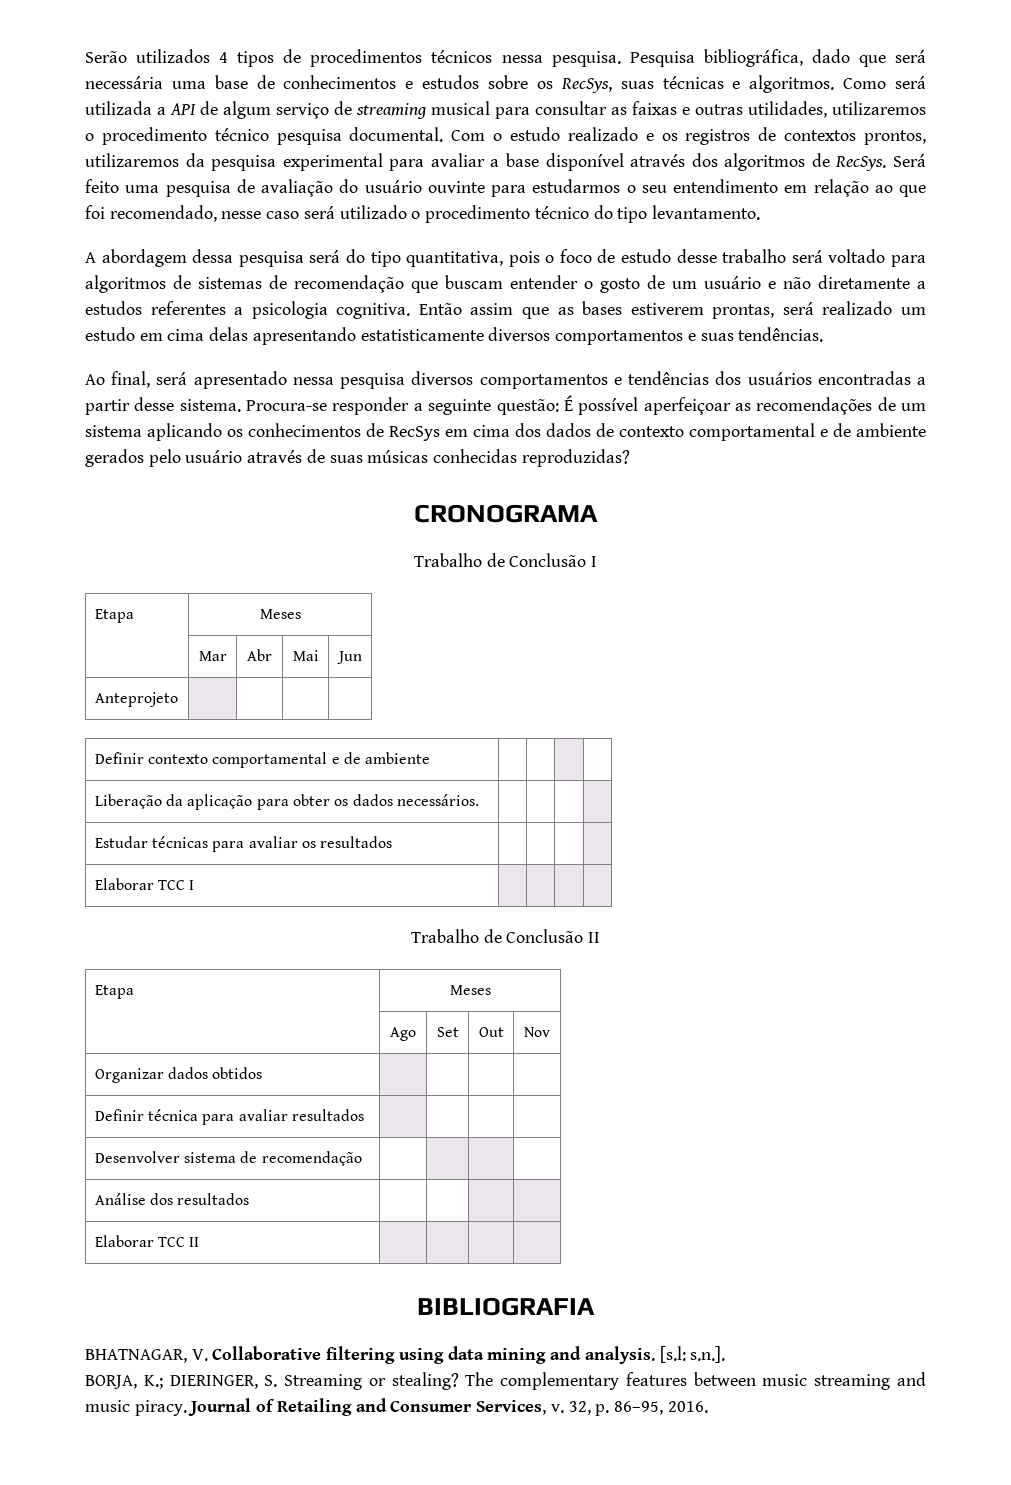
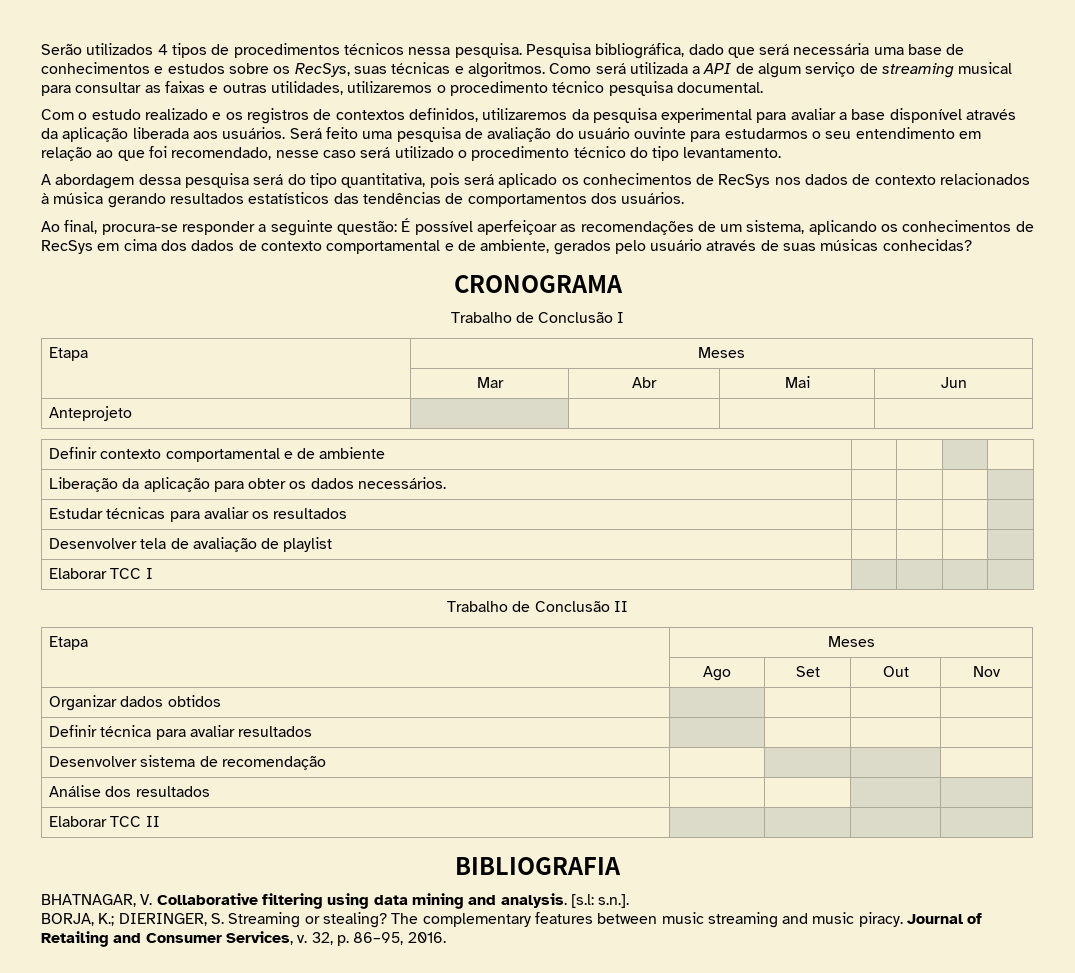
- Como será utilizada a API de algum serviço de streaming musical para consultar as faixas e outras utilidades, utilizaremos o procedimento técnico pesquisa documental. Com o estudo realizado e os registros de contextos prontos, utilizaremos da pesquisa experimental para avaliar a base disponível através dos algoritmos de RecSys.
+ Como será utilizada a API de algum serviço de streaming musical para consultar as faixas e outras utilidades, utilizaremos o procedimento técnico pesquisa documental.
+ Com o estudo realizado e os registros de contextos definidos, utilizaremos da pesquisa experimental para avaliar a base disponível através da aplicação liberada aos usuários.
- A abordagem dessa pesquisa será do tipo quantitativa, pois o foco de estudo desse trabalho será voltado para algoritmos de sistemas de recomendação que buscam entender o gosto de um usuário e não diretamente a estudos referentes a psicologia cognitiva. Então assim que as bases estiverem prontas, será realizado um estudo em cima delas apresentando estatisticamente diversos comportamentos e suas tendências.
- Ao final, será apresentado nessa pesquisa diversos comportamentos e tendências dos usuários encontradas a partir desse sistema. Procura-se responder a seguinte questão: É possível aperfeiçoar as recomendações de um sistema aplicando os conhecimentos de RecSys em cima dos dados de contexto comportamental e de ambiente gerados pelo usuário através de suas músicas conhecidas reproduzidas?
+ A abordagem dessa pesquisa será do tipo quantitativa, pois será aplicado os conhecimentos de RecSys nos dados de contexto relacionados à música gerando resultados estatísticos das tendências de comportamentos dos usuários.
+ Ao final, procura-se responder a seguinte questão: É possível aperfeiçoar as recomendações de um sistema, aplicando os conhecimentos de RecSys em cima dos dados de contexto comportamental e de ambiente, gerados pelo usuário através de suas músicas conhecidas?
+ Desenvolver tela de avaliação de playlist | | | |

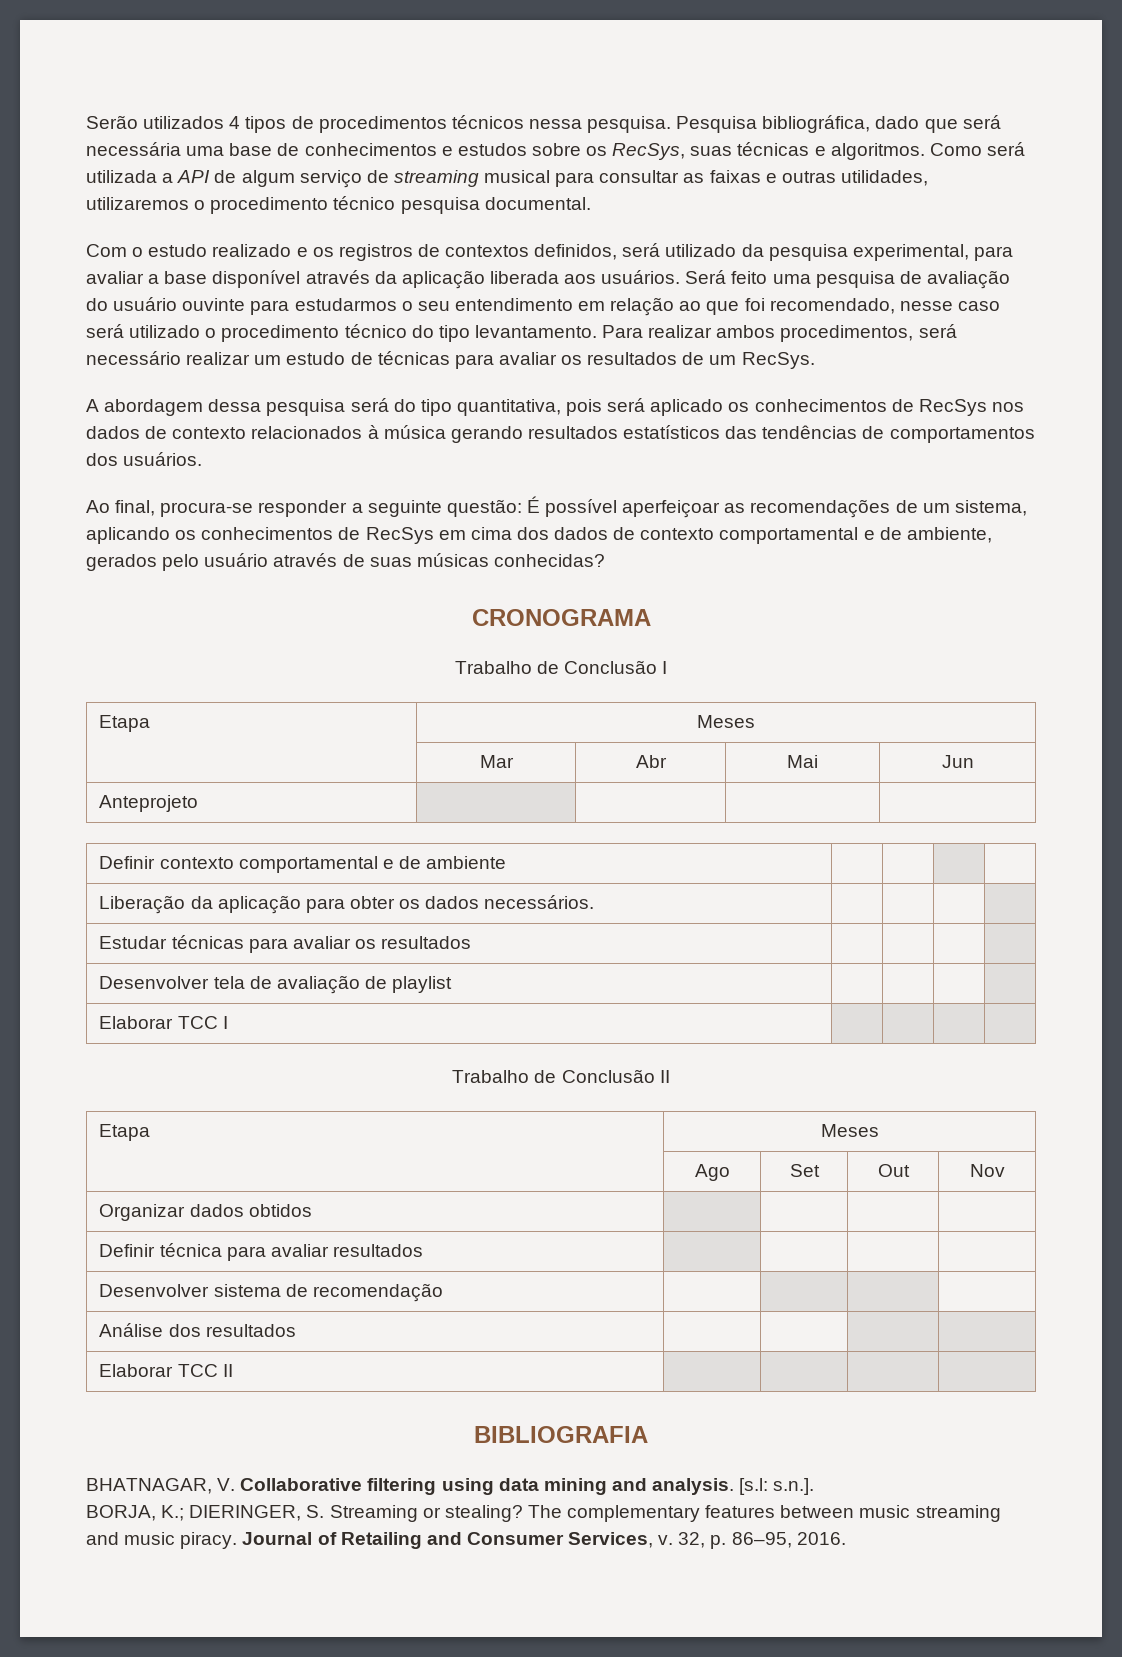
- Com o estudo realizado e os registros de contextos definidos, utilizaremos da pesquisa experimental para avaliar a base disponível através da aplicação liberada aos usuários.
+ Com o estudo realizado e os registros de contextos definidos, será utilizado da pesquisa experimental, para avaliar a base disponível através da aplicação liberada aos usuários.
+ Para realizar ambos procedimentos, será necessário realizar um estudo de técnicas para avaliar os resultados de um RecSys.

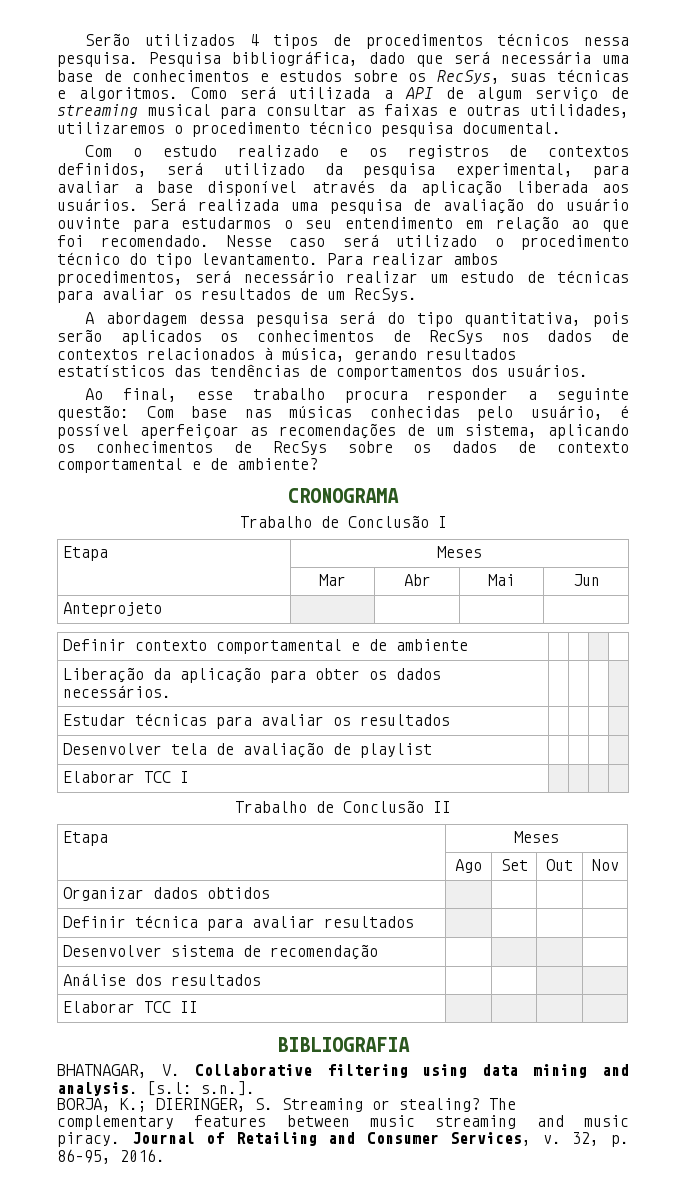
- Será feito uma pesquisa de avaliação do usuário ouvinte para estudarmos o seu entendimento em relação ao que foi recomendado, nesse caso será utilizado o procedimento técnico do tipo levantamento.
+ Será realizada uma pesquisa de avaliação do usuário ouvinte para estudarmos o seu entendimento em relação ao que foi recomendado. Nesse caso será utilizado o procedimento técnico do tipo levantamento.
- A abordagem dessa pesquisa será do tipo quantitativa, pois será aplicado os conhecimentos de RecSys nos dados de contexto relacionados à música gerando resultados estatísticos das tendências de comportamentos dos usuários.
+ A abordagem dessa pesquisa será do tipo quantitativa, pois serão aplicados os conhecimentos de RecSys nos dados de contextos relacionados à música, gerando resultados estatísticos das tendências de comportamentos dos usuários.
- Ao final, procura-se responder a seguinte questão: É possível aperfeiçoar as recomendações de um sistema, aplicando os conhecimentos de RecSys em cima dos dados de contexto comportamental e de ambiente, gerados pelo usuário através de suas músicas conhecidas?
+ Ao final, esse trabalho procura responder a seguinte questão: Com base nas músicas conhecidas pelo usuário, é possível aperfeiçoar as recomendações de um sistema, aplicando os conhecimentos de RecSys sobre os dados de contexto comportamental e de ambiente?

